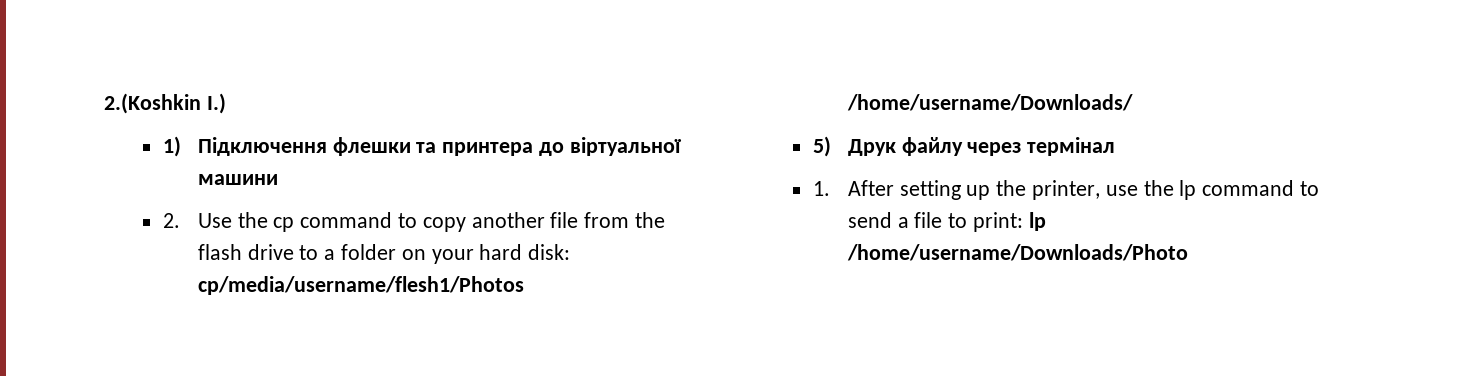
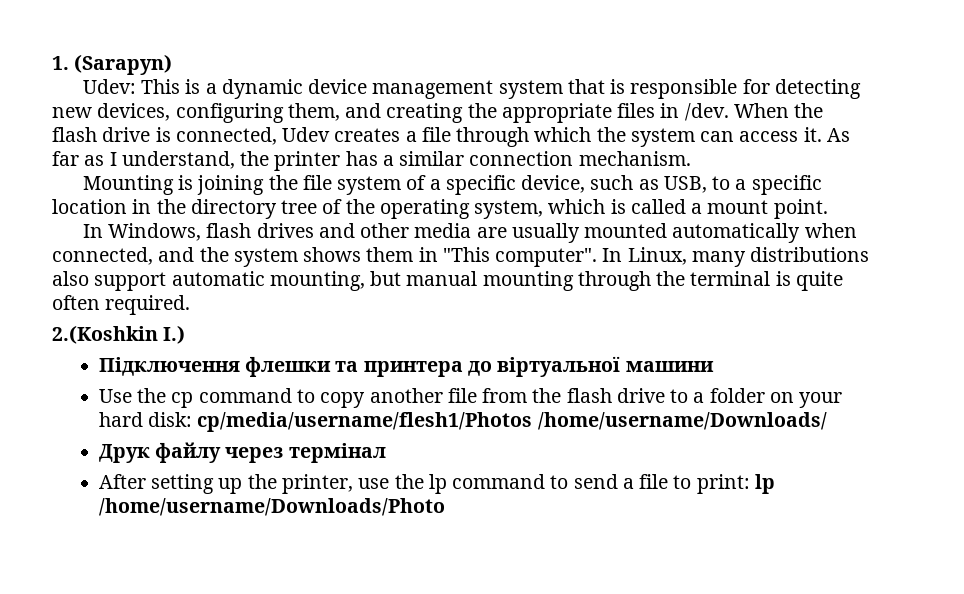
+ 1. (Sarapyn)
+ Udev: This is a dynamic device management system that is responsible for detecting new devices, configuring them, and creating the appropriate files in /dev. When the flash drive is connected, Udev creates a file through which the system can access it. As far as I understand, the printer has a similar connection mechanism.
+ Mounting is joining the file system of a specific device, such as USB, to a specific location in the directory tree of the operating system, which is called a mount point.
+ In Windows, flash drives and other media are usually mounted automatically when connected, and the system shows them in "This computer". In Linux, many distributions also support automatic mounting, but manual mounting through the terminal is quite often required.
- 1) Підключення флешки та принтера до віртуальної машини
+ Підключення флешки та принтера до віртуальної машини
- 2. Use the cp command to copy another file from the flash drive to a folder on your hard disk: cp/media/username/flesh1/Photos /home/username/Downloads/
+ Use the cp command to copy another file from the flash drive to a folder on your hard disk: cp/media/username/flesh1/Photos /home/username/Downloads/
- 5) Друк файлу через термінал
+ Друк файлу через термінал
- 1. After setting up the printer, use the lp command to send a file to print: lp /home/username/Downloads/Photo
+ After setting up the printer, use the lp command to send a file to print: lp /home/username/Downloads/Photo

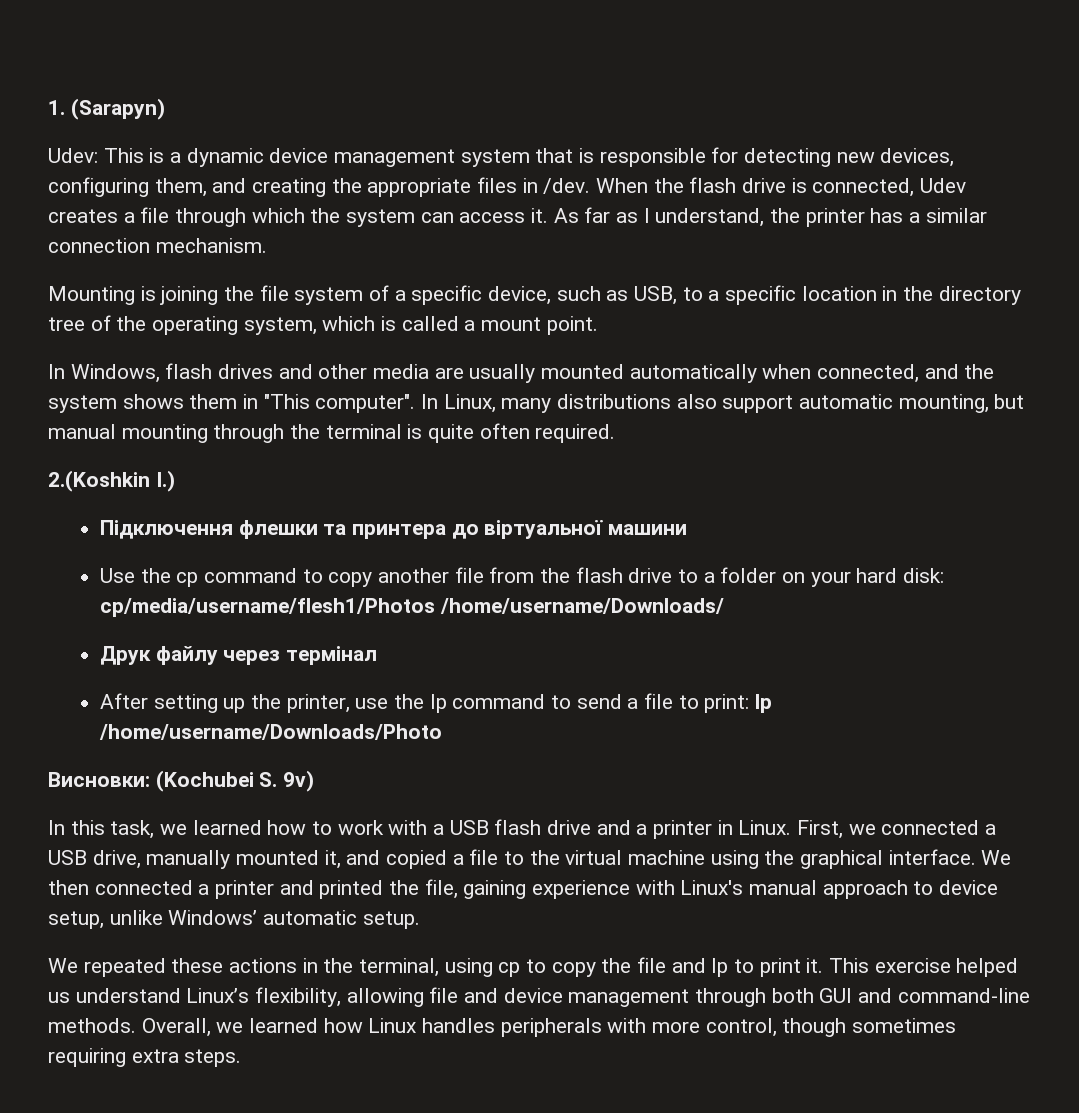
+ Висновки: (Kochubei S. 9v)
+ In this task, we learned how to work with a USB flash drive and a printer in Linux. First, we connected a USB drive, manually mounted it, and copied a file to the virtual machine using the graphical interface. We then connected a printer and printed the file, gaining experience with Linux's manual approach to device setup, unlike Windows’ automatic setup.
+ We repeated these actions in the terminal, using cp to copy the file and lp to print it. This exercise helped us understand Linux’s flexibility, allowing file and device management through both GUI and command-line methods. Overall, we learned how Linux handles peripherals with more control, though sometimes requiring extra steps.

